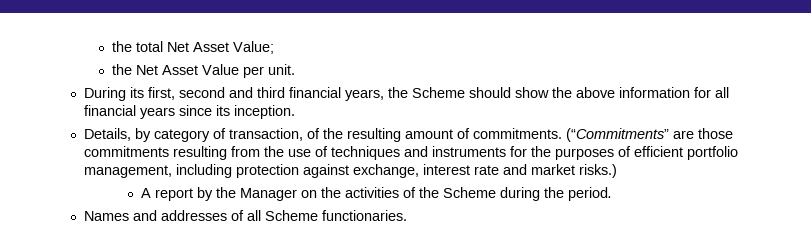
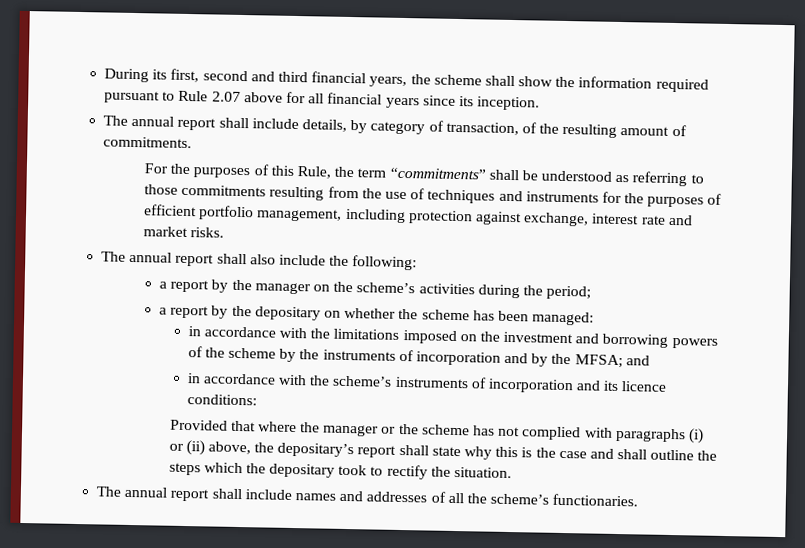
- the total Net Asset Value;
- the Net Asset Value per unit.
- During its first, second and third financial years, the Scheme should show the above information for all financial years since its inception.
+ During its first, second and third financial years, the scheme shall show the information required pursuant to Rule 2.07 above for all financial years since its inception.
- Details, by category of transaction, of the resulting amount of commitments. (“Commitments” are those commitments resulting from the use of techniques and instruments for the purposes of efficient portfolio management, including protection against exchange, interest rate and market risks.)
- A report by the Manager on the activities of the Scheme during the period.
- Names and addresses of all Scheme functionaries.
+ The annual report shall include details, by category of transaction, of the resulting amount of commitments.
+ For the purposes of this Rule, the term “commitments” shall be understood as referring to those commitments resulting from the use of techniques and instruments for the purposes of efficient portfolio management, including protection against exchange, interest rate and market risks.
+ The annual report shall also include the following:
+ a report by the manager on the scheme’s activities during the period;
+ a report by the depositary on whether the scheme has been managed:
+ in accordance with the limitations imposed on the investment and borrowing powers of the scheme by the instruments of incorporation and by the MFSA; and
+ in accordance with the scheme’s instruments of incorporation and its licence conditions:
+ Provided that where the manager or the scheme has not complied with paragraphs (i) or (ii) above, the depositary’s report shall state why this is the case and shall outline the steps which the depositary took to rectify the situation.
+ The annual report shall include names and addresses of all the scheme’s functionaries.

